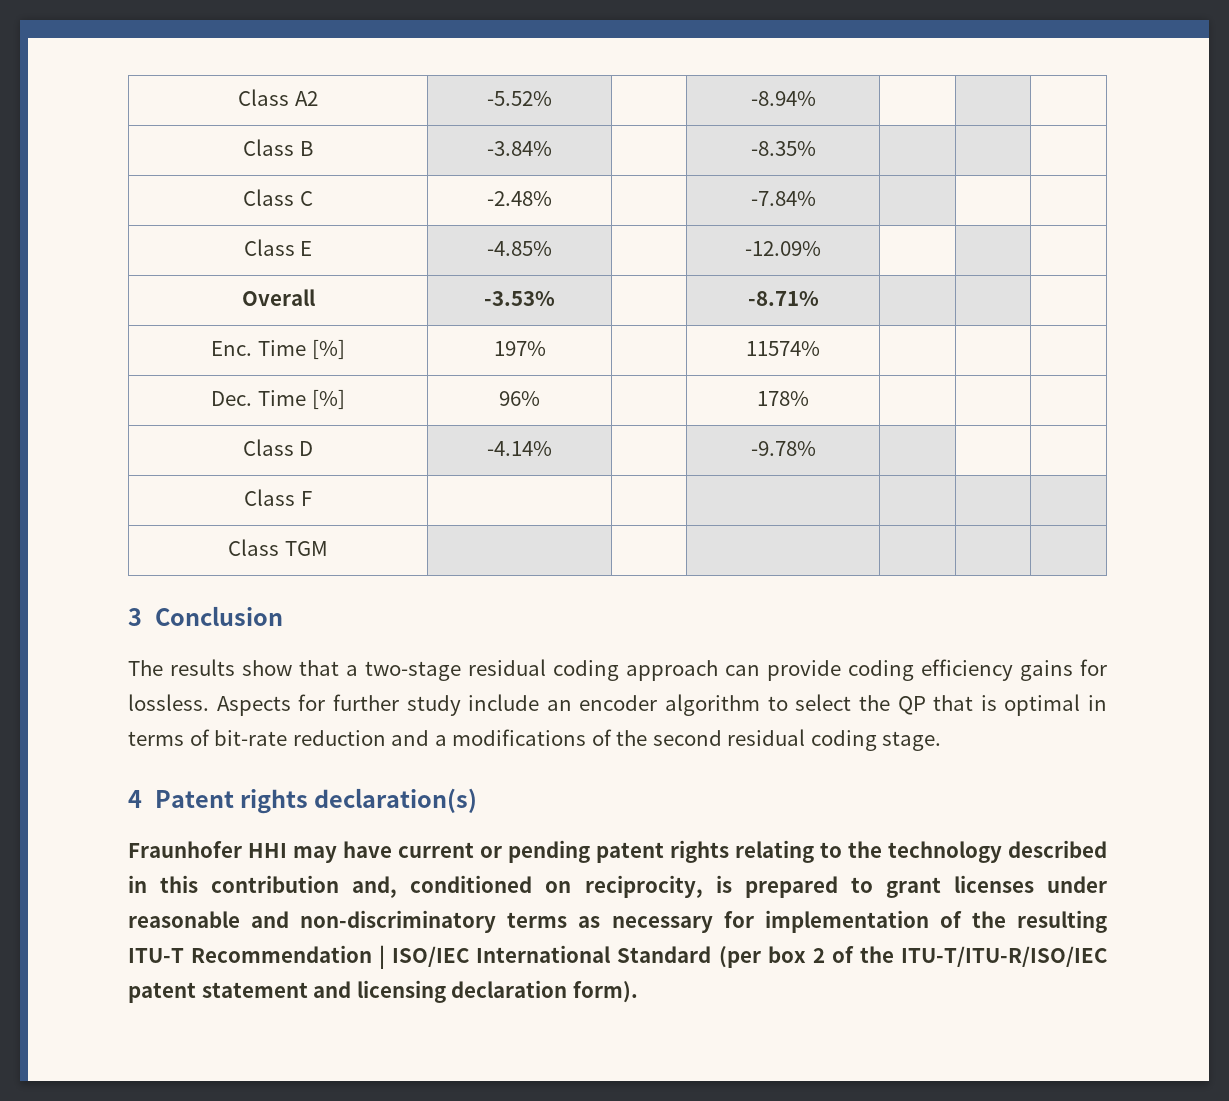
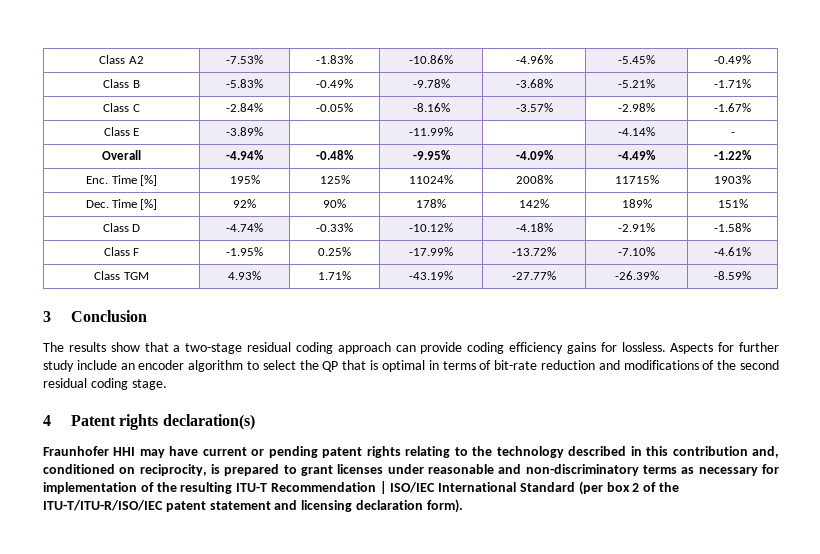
- Class A2 | -5.52% | | -8.94% | | |
- Class B | -3.84% | | -8.35% | | |
- Class C | -2.48% | | -7.84% | | |
- Class E | -4.85% | | -12.09% | | |
- Overall | -3.53% | | -8.71% | | |
- Enc. Time [%] | 197% | | 11574% | | |
+ Class A2 | -7.53% | -1.83% | -10.86% | -4.96% | -5.45% | -0.49%
+ Class B | -5.83% | -0.49% | -9.78% | -3.68% | -5.21% | -1.71%
+ Class C | -2.84% | -0.05% | -8.16% | -3.57% | -2.98% | -1.67%
+ Class E | -3.89% | | -11.99% | | -4.14% | -
+ Overall | -4.94% | -0.48% | -9.95% | -4.09% | -4.49% | -1.22%
+ Enc. Time [%] | 195% | 125% | 11024% | 2008% | 11715% | 1903%
- Dec. Time [%] | 96% | | 178% | | |
+ Dec. Time [%] | 92% | 90% | 178% | 142% | 189% | 151%
- Class D | -4.14% | | -9.78% | | |
- Class F | | | | | |
- Class TGM | | | | | |
+ Class D | -4.74% | -0.33% | -10.12% | -4.18% | -2.91% | -1.58%
+ Class F | -1.95% | 0.25% | -17.99% | -13.72% | -7.10% | -4.61%
+ Class TGM | 4.93% | 1.71% | -43.19% | -27.77% | -26.39% | -8.59%
- Aspects for further study include an encoder algorithm to select the QP that is optimal in terms of bit-rate reduction and a modifications of the second residual coding stage.
+ Aspects for further study include an encoder algorithm to select the QP that is optimal in terms of bit-rate reduction and modifications of the second residual coding stage.

